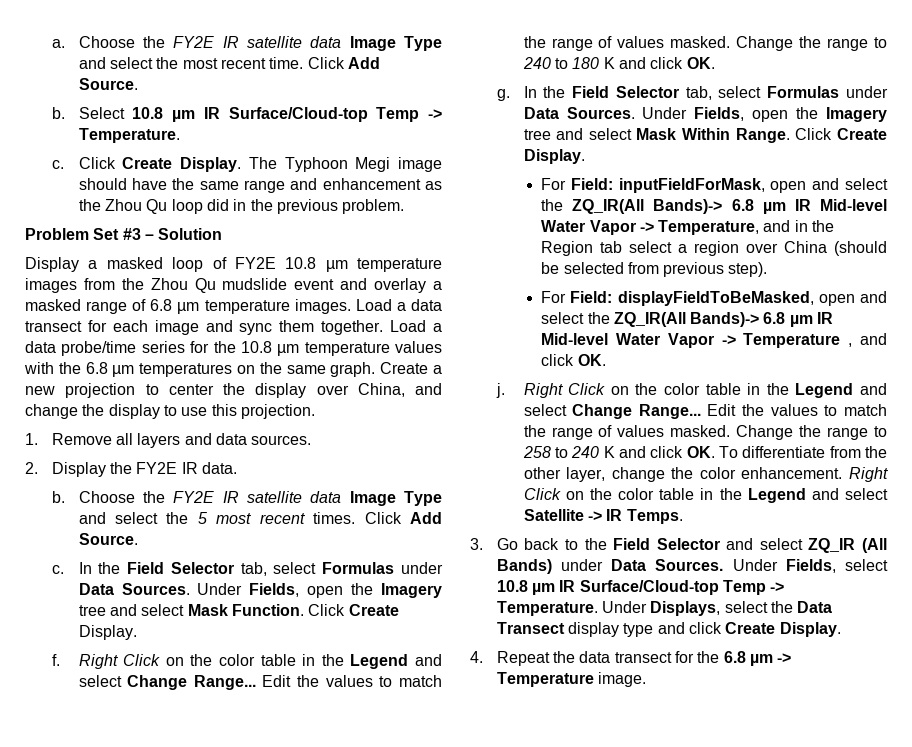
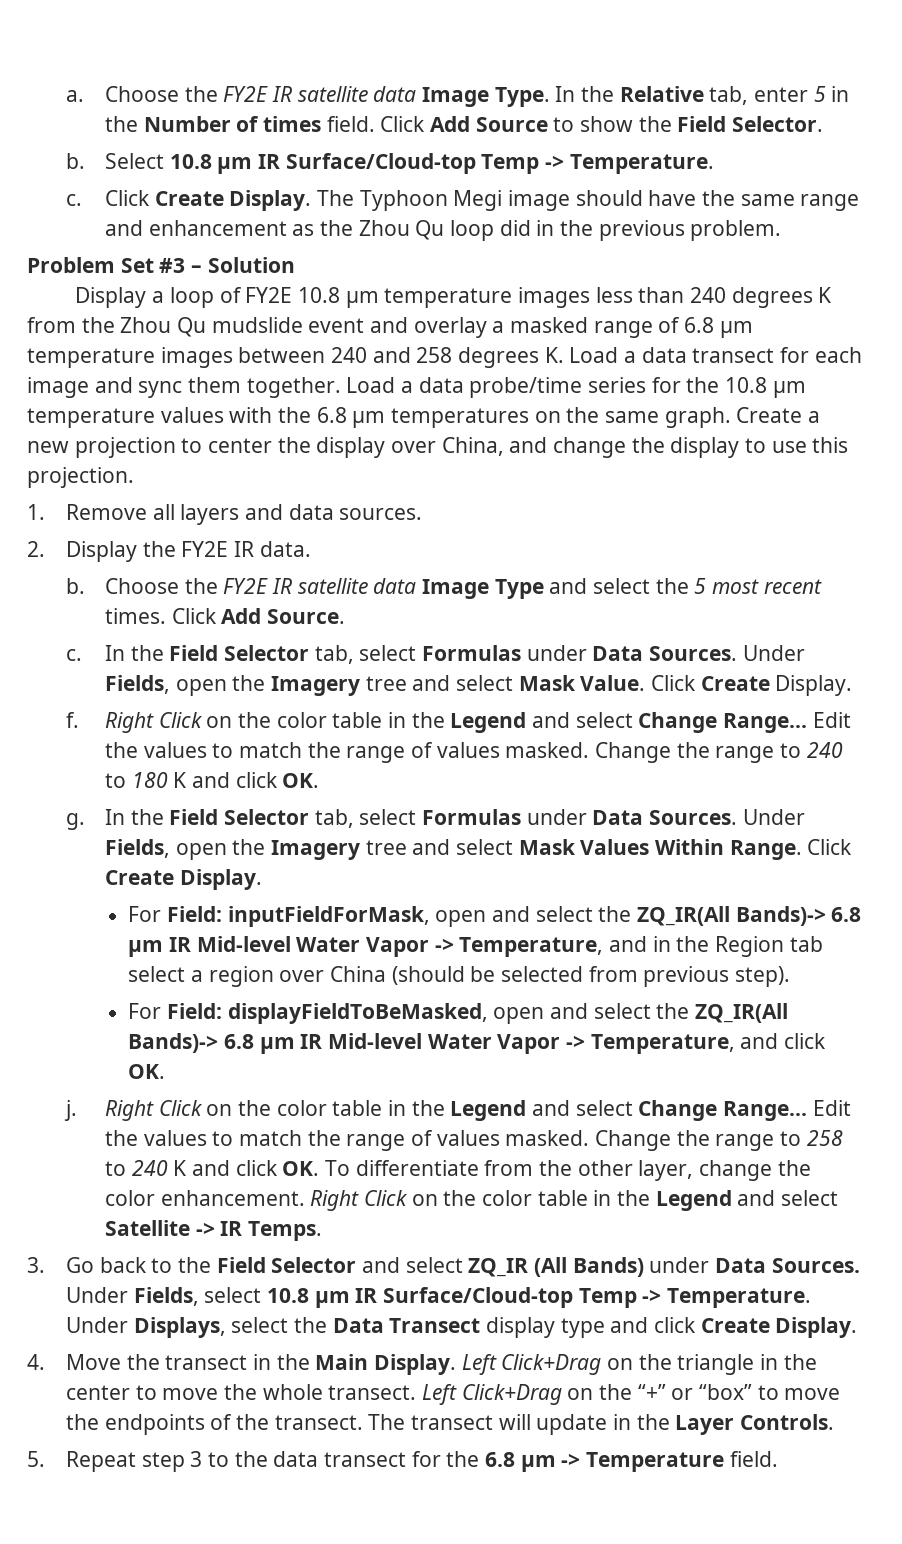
- Choose the FY2E IR satellite data Image Type and select the most recent time. Click Add Source.
+ Choose the FY2E IR satellite data Image Type. In the Relative tab, enter 5 in the Number of times field. Click Add Source to show the Field Selector.
- Display a masked loop of FY2E 10.8 µm temperature images from the Zhou Qu mudslide event and overlay a masked range of 6.8 µm temperature images. Load a data transect for each image and sync them together.
+ Display a loop of FY2E 10.8 µm temperature images less than 240 degrees K from the Zhou Qu mudslide event and overlay a masked range of 6.8 µm temperature images between 240 and 258 degrees K. Load a data transect for each image and sync them together.
- Under Fields, open the Imagery tree and select Mask Function.
+ Under Fields, open the Imagery tree and select Mask Value.
- Under Fields, open the Imagery tree and select Mask Within Range.
+ Under Fields, open the Imagery tree and select Mask Values Within Range.
- For Field: displayFieldToBeMasked, open and select the ZQ_IR(All Bands)-> 6.8 µm IR Mid-level Water Vapor -> Temperature , and click OK.
+ For Field: displayFieldToBeMasked, open and select the ZQ_IR(All Bands)-> 6.8 µm IR Mid-level Water Vapor -> Temperature, and click OK.
- 4. Repeat the data transect for the 6.8 µm -> Temperature image.
+ 4. Move the transect in the Main Display. Left Click+Drag on the triangle in the center to move the whole transect. Left Click+Drag on the “+” or “box” to move the endpoints of the transect. The transect will update in the Layer Controls.
+ 5. Repeat step 3 to the data transect for the 6.8 µm -> Temperature field.

